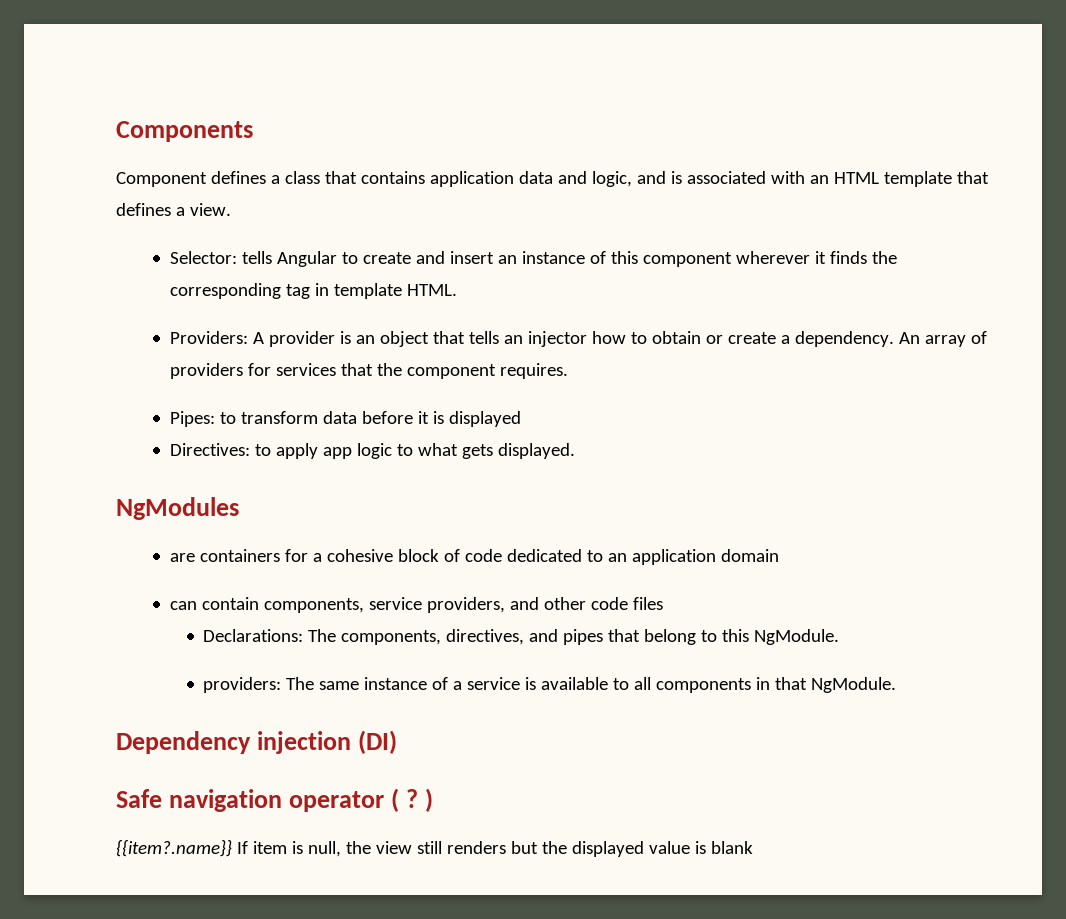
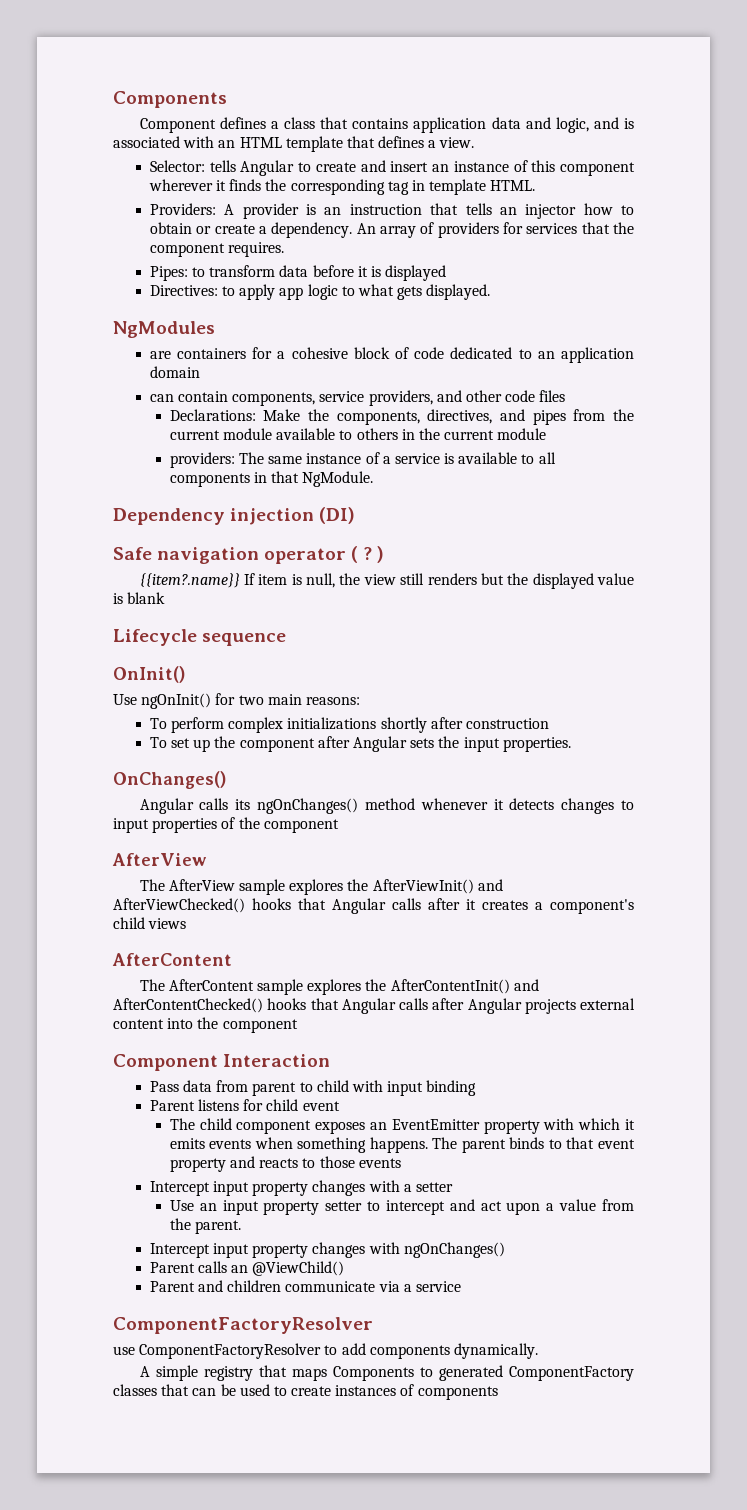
- Providers: A provider is an object that tells an injector how to obtain or create a dependency.
+ Providers: A provider is an instruction that tells an injector how to obtain or create a dependency.
- Declarations: The components, directives, and pipes that belong to this NgModule.
+ Declarations: Make the components, directives, and pipes from the current module available to others in the current module
+ Lifecycle sequence
+ OnInit()
+ Use ngOnInit() for two main reasons:
+ To perform complex initializations shortly after construction
+ To set up the component after Angular sets the input properties.
+ OnChanges()
+ Angular calls its ngOnChanges() method whenever it detects changes to input properties of the component
+ AfterView
+ The AfterView sample explores the AfterViewInit() and AfterViewChecked() hooks that Angular calls after it creates a component's child views
+ AfterContent
+ The AfterContent sample explores the AfterContentInit() and AfterContentChecked() hooks that Angular calls after Angular projects external content into the component
+ Component Interaction
+ Pass data from parent to child with input binding
+ Parent listens for child event
+ The child component exposes an EventEmitter property with which it emits events when something happens. The parent binds to that event property and reacts to those events
+ Intercept input property changes with a setter
+ Use an input property setter to intercept and act upon a value from the parent.
+ Intercept input property changes with ngOnChanges()
+ Parent calls an @ViewChild()
+ Parent and children communicate via a service
+ ComponentFactoryResolver
+ use ComponentFactoryResolver to add components dynamically.
+ A simple registry that maps Components to generated ComponentFactory classes that can be used to create instances of components

